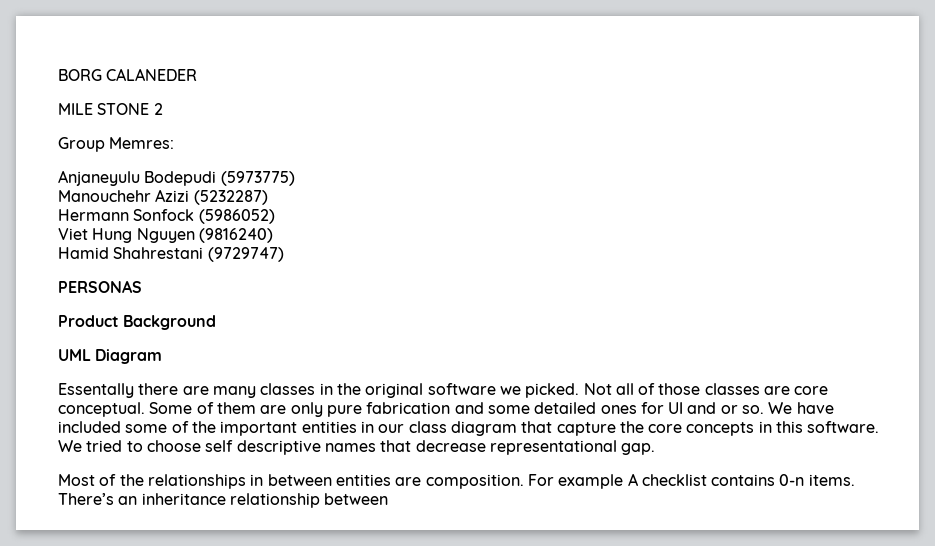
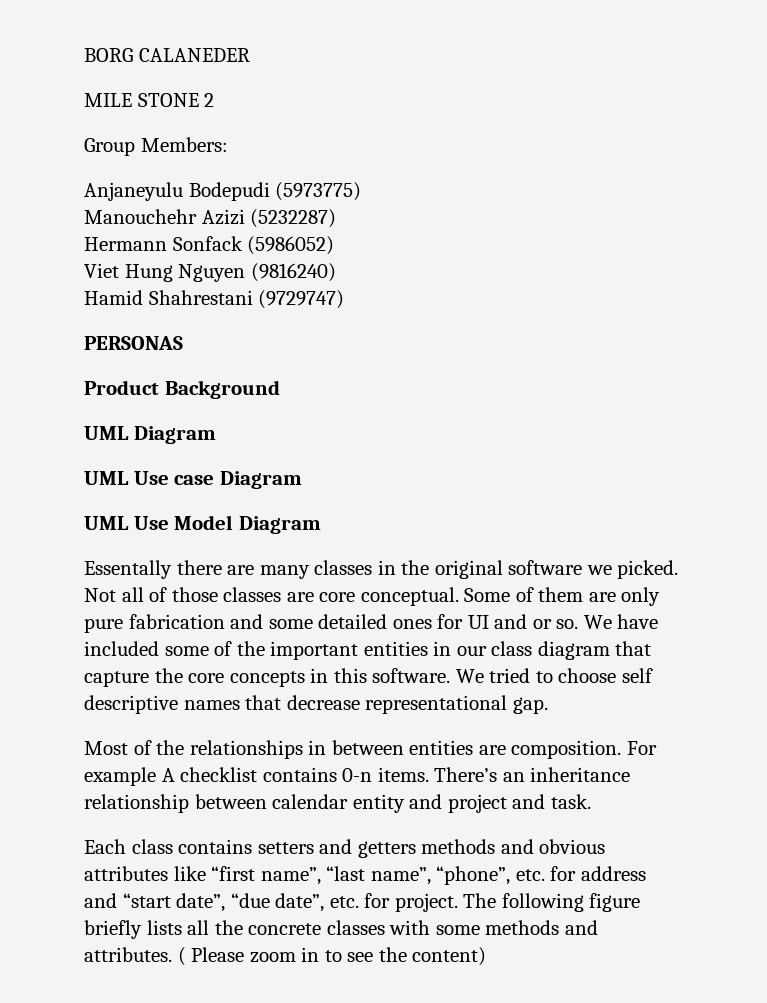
- Group Memres:
+ Group Members:
- Hermann Sonfock (5986052)
+ Hermann Sonfack (5986052)
+ UML Use case Diagram
+ UML Use Model Diagram
- There’s an inheritance relationship between
+ There’s an inheritance relationship between calendar entity and project and task.
+ Each class contains setters and getters methods and obvious attributes like “first name”, “last name”, “phone”, etc. for address and “start date”, “due date”, etc. for project. The following figure briefly lists all the concrete classes with some methods and attributes. ( Please zoom in to see the content)

